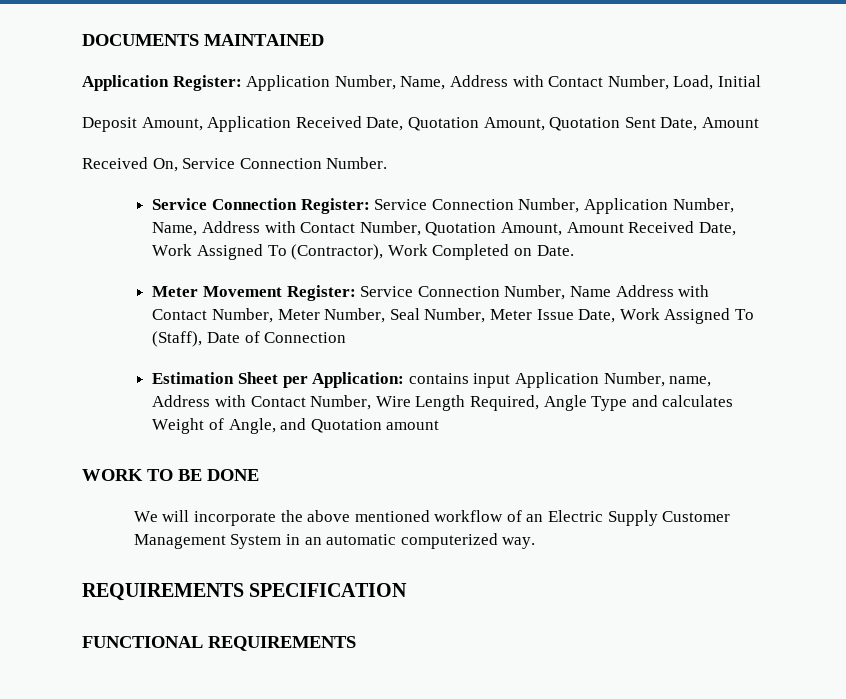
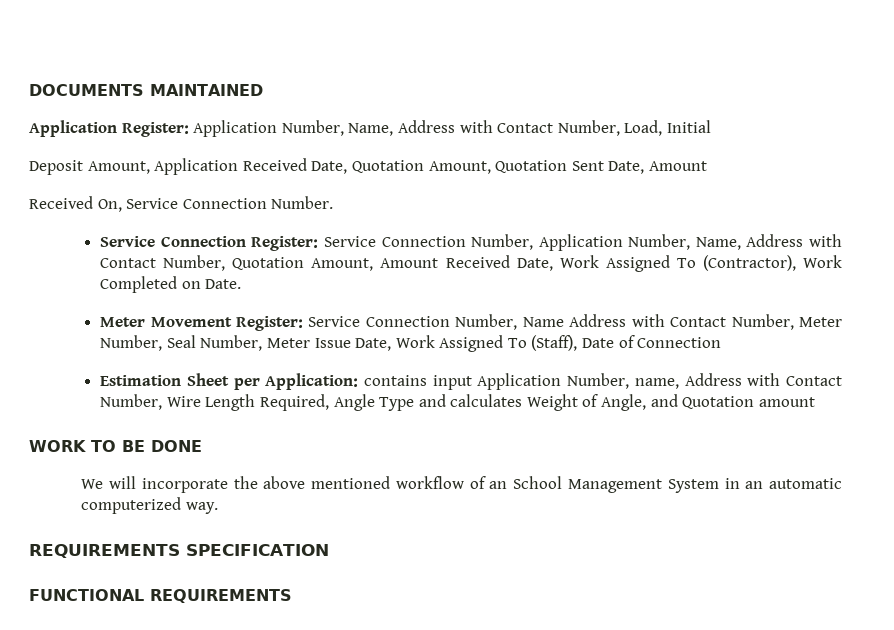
- We will incorporate the above mentioned workflow of an Electric Supply Customer Management System in an automatic computerized way.
+ We will incorporate the above mentioned workflow of an School Management System in an automatic computerized way.

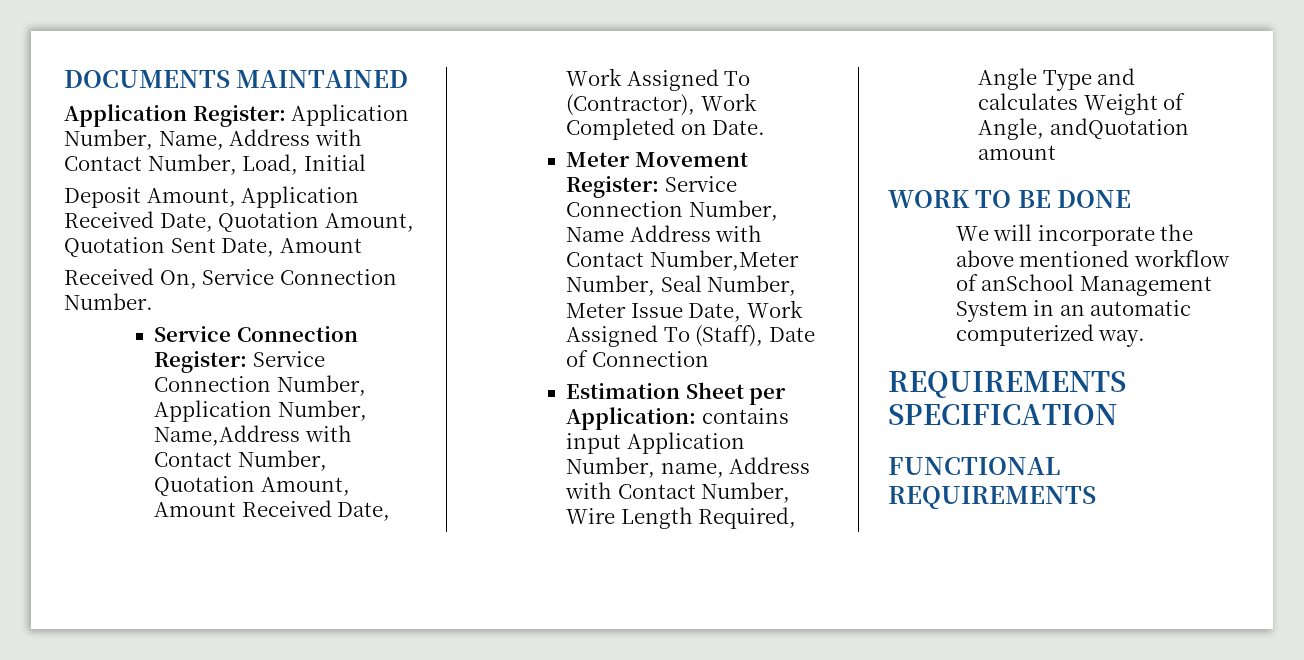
- Service Connection Register: Service Connection Number, Application Number, Name, Address with Contact Number, Quotation Amount, Amount Received Date, Work Assigned To (Contractor), Work Completed on Date.
+ Service Connection Register: Service Connection Number, Application Number, Name,Address with Contact Number, Quotation Amount, Amount Received Date, Work Assigned To (Contractor), Work Completed on Date.
- Meter Movement Register: Service Connection Number, Name Address with Contact Number, Meter Number, Seal Number, Meter Issue Date, Work Assigned To (Staff), Date of Connection
+ Meter Movement Register: Service Connection Number, Name Address with Contact Number,Meter Number, Seal Number, Meter Issue Date, Work Assigned To (Staff), Date of Connection
- Estimation Sheet per Application: contains input Application Number, name, Address with Contact Number, Wire Length Required, Angle Type and calculates Weight of Angle, and Quotation amount
+ Estimation Sheet per Application: contains input Application Number, name, Address with Contact Number, Wire Length Required, Angle Type and calculates Weight of Angle, andQuotation amount
- We will incorporate the above mentioned workflow of an School Management System in an automatic computerized way.
+ We will incorporate the above mentioned workflow of anSchool Management System in an automatic computerized way.

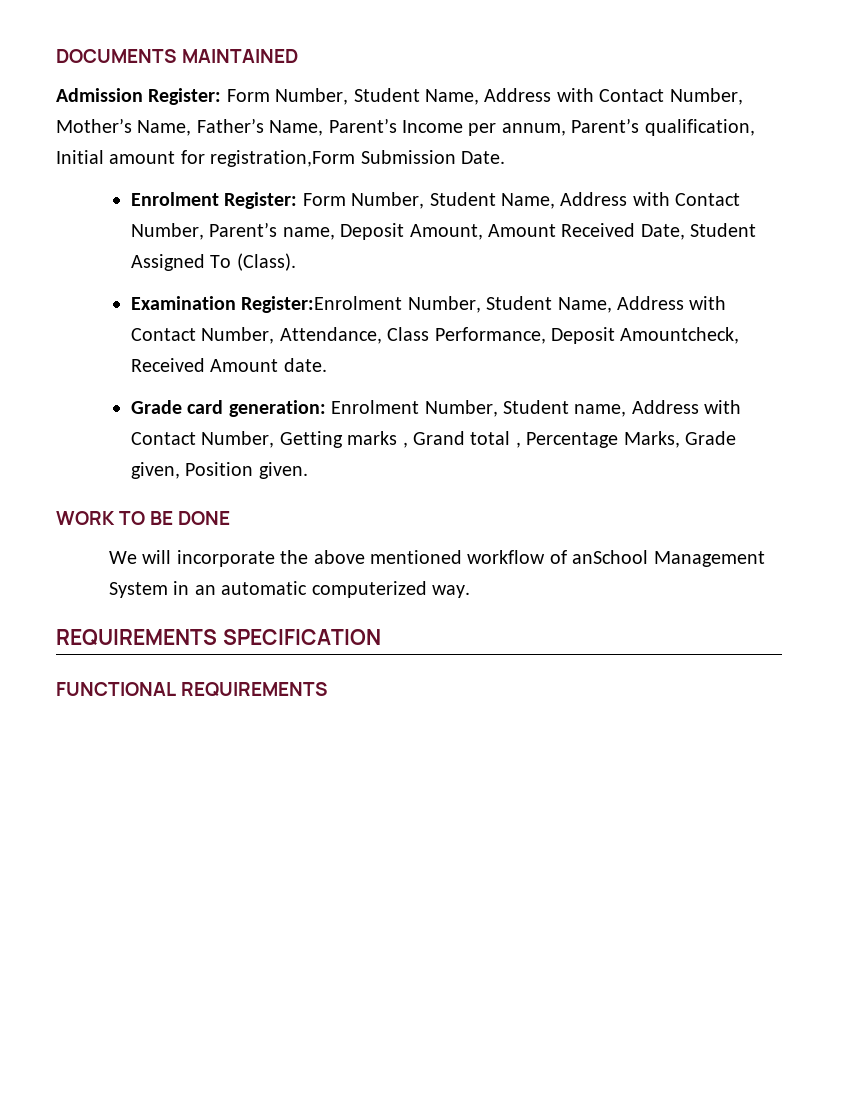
- Application Register: Application Number, Name, Address with Contact Number, Load, Initial
- Deposit Amount, Application Received Date, Quotation Amount, Quotation Sent Date, Amount
- Received On, Service Connection Number.
- Service Connection Register: Service Connection Number, Application Number, Name,Address with Contact Number, Quotation Amount, Amount Received Date, Work Assigned To (Contractor), Work Completed on Date.
- Meter Movement Register: Service Connection Number, Name Address with Contact Number,Meter Number, Seal Number, Meter Issue Date, Work Assigned To (Staff), Date of Connection
- Estimation Sheet per Application: contains input Application Number, name, Address with Contact Number, Wire Length Required, Angle Type and calculates Weight of Angle, andQuotation amount
+ Admission Register: Form Number, Student Name, Address with Contact Number, Mother’s Name, Father’s Name, Parent’s Income per annum, Parent’s qualification, Initial amount for registration,Form Submission Date.
+ Enrolment Register: Form Number, Student Name, Address with Contact Number, Parent’s name, Deposit Amount, Amount Received Date, Student Assigned To (Class).
+ Examination Register:Enrolment Number, Student Name, Address with Contact Number, Attendance, Class Performance, Deposit Amountcheck, Received Amount date.
+ Grade card generation: Enrolment Number, Student name, Address with Contact Number, Getting marks , Grand total , Percentage Marks, Grade given, Position given.

